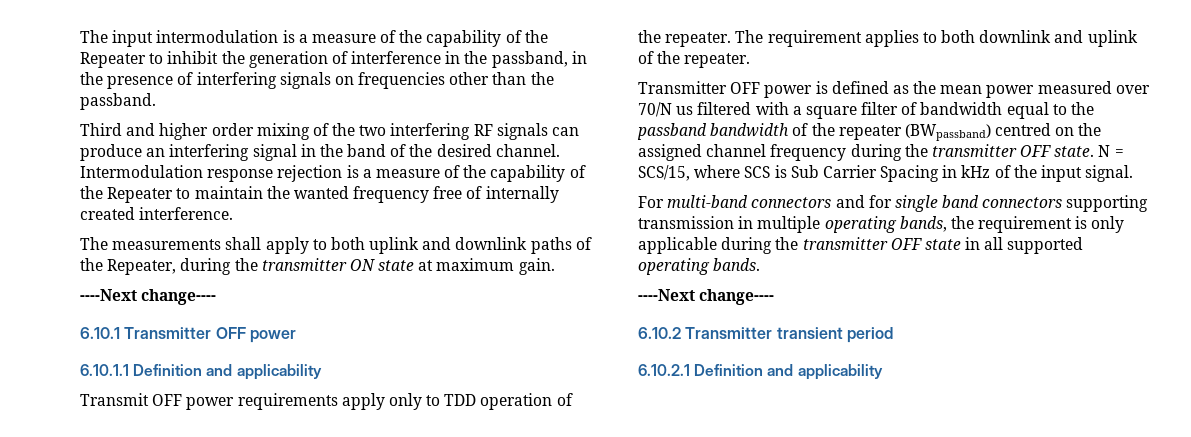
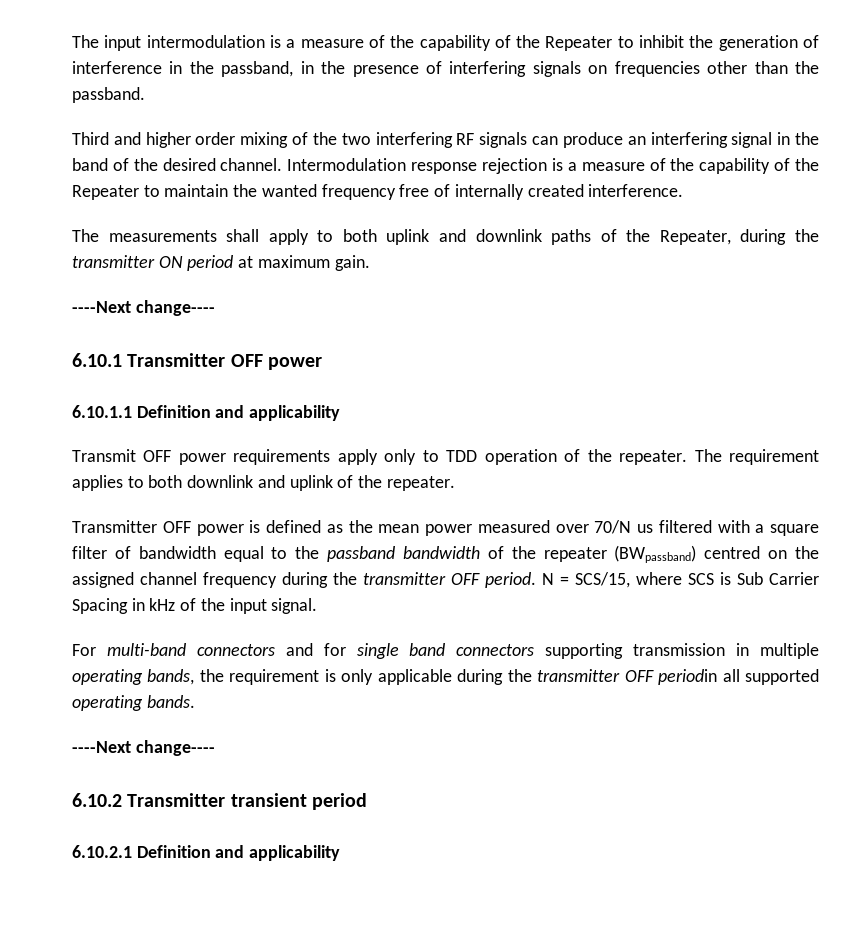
- The measurements shall apply to both uplink and downlink paths of the Repeater, during the transmitter ON state at maximum gain.
+ The measurements shall apply to both uplink and downlink paths of the Repeater, during the transmitter ON period at maximum gain.
- Transmitter OFF power is defined as the mean power measured over 70/N us filtered with a square filter of bandwidth equal to the passband bandwidth of the repeater (BWpassband) centred on the assigned channel frequency during the transmitter OFF state.
+ Transmitter OFF power is defined as the mean power measured over 70/N us filtered with a square filter of bandwidth equal to the passband bandwidth of the repeater (BWpassband) centred on the assigned channel frequency during the transmitter OFF period.
- For multi-band connectors and for single band connectors supporting transmission in multiple operating bands, the requirement is only applicable during the transmitter OFF state in all supported operating bands.
+ For multi-band connectors and for single band connectors supporting transmission in multiple operating bands, the requirement is only applicable during the transmitter OFF periodin all supported operating bands.

